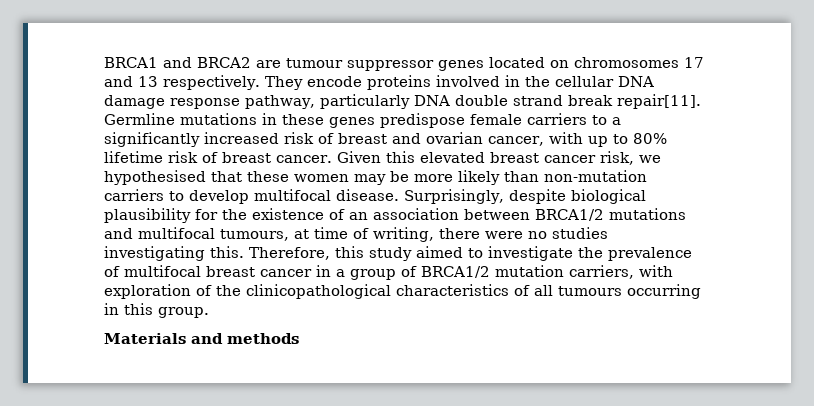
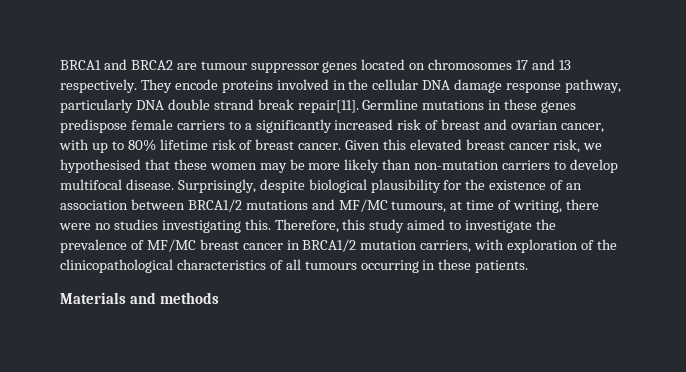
- Surprisingly, despite biological plausibility for the existence of an association between BRCA1/2 mutations and multifocal tumours, at time of writing, there were no studies investigating this.
+ Surprisingly, despite biological plausibility for the existence of an association between BRCA1/2 mutations and MF/MC tumours, at time of writing, there were no studies investigating this.
- Therefore, this study aimed to investigate the prevalence of multifocal breast cancer in a group of BRCA1/2 mutation carriers, with exploration of the clinicopathological characteristics of all tumours occurring in this group.
+ Therefore, this study aimed to investigate the prevalence of MF/MC breast cancer in BRCA1/2 mutation carriers, with exploration of the clinicopathological characteristics of all tumours occurring in these patients.

